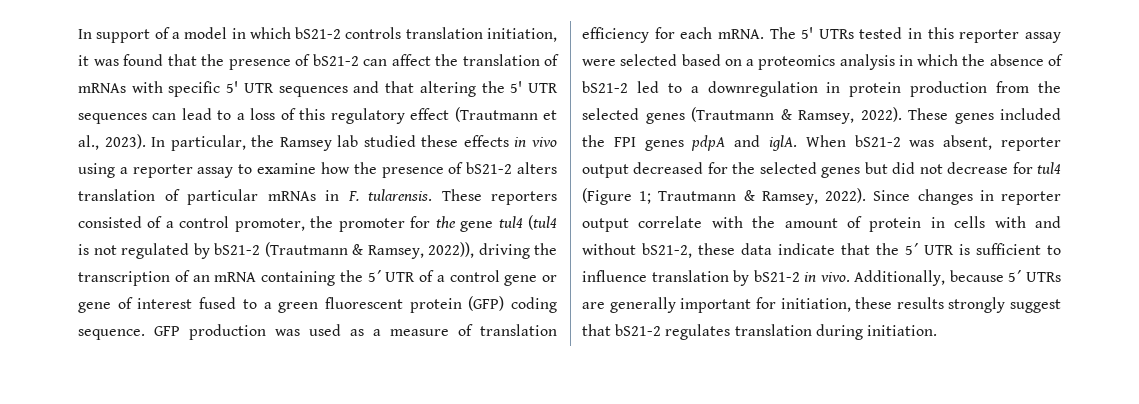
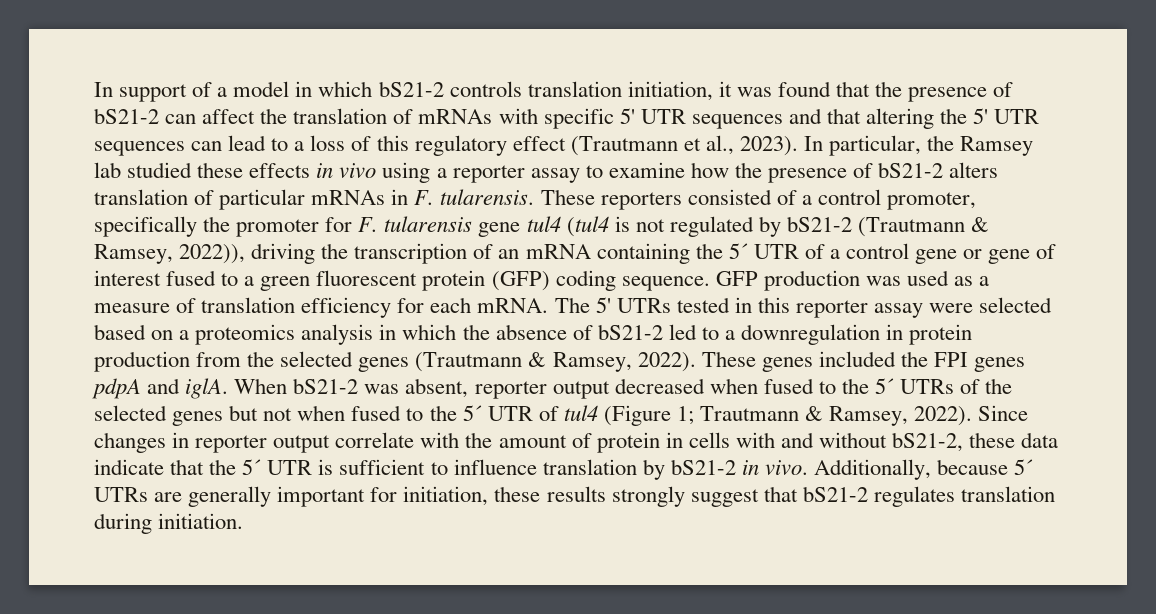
- These reporters consisted of a control promoter, the promoter for the gene tul4 (tul4 is not regulated by bS21-2 (Trautmann & Ramsey, 2022)), driving the transcription of an mRNA containing the 5´ UTR of a control gene or gene of interest fused to a green fluorescent protein (GFP) coding sequence.
+ These reporters consisted of a control promoter, specifically the promoter for F. tularensis gene tul4 (tul4 is not regulated by bS21-2 (Trautmann & Ramsey, 2022)), driving the transcription of an mRNA containing the 5´ UTR of a control gene or gene of interest fused to a green fluorescent protein (GFP) coding sequence.
- When bS21-2 was absent, reporter output decreased for the selected genes but did not decrease for tul4 (Figure 1; Trautmann & Ramsey, 2022).
+ When bS21-2 was absent, reporter output decreased when fused to the 5´ UTRs of the selected genes but not when fused to the 5´ UTR of tul4 (Figure 1; Trautmann & Ramsey, 2022).

